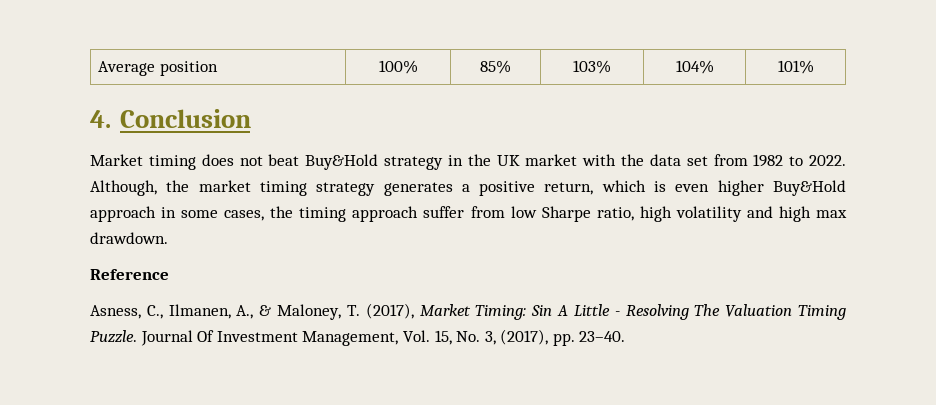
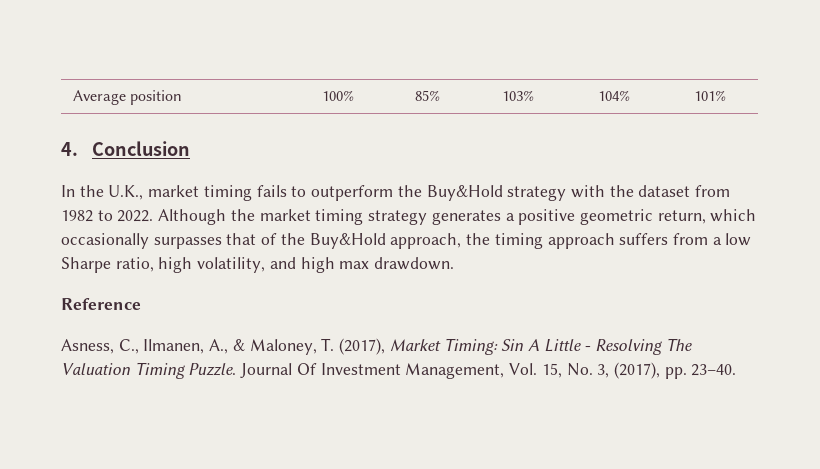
- Market timing does not beat Buy&Hold strategy in the UK market with the data set from 1982 to 2022.
+ In the U.K., market timing fails to outperform the Buy&Hold strategy with the dataset from 1982 to 2022.
- Although, the market timing strategy generates a positive return, which is even higher Buy&Hold approach in some cases, the timing approach suffer from low Sharpe ratio, high volatility and high max drawdown.
+ Although the market timing strategy generates a positive geometric return, which occasionally surpasses that of the Buy&Hold approach, the timing approach suffers from a low Sharpe ratio, high volatility, and high max drawdown.

